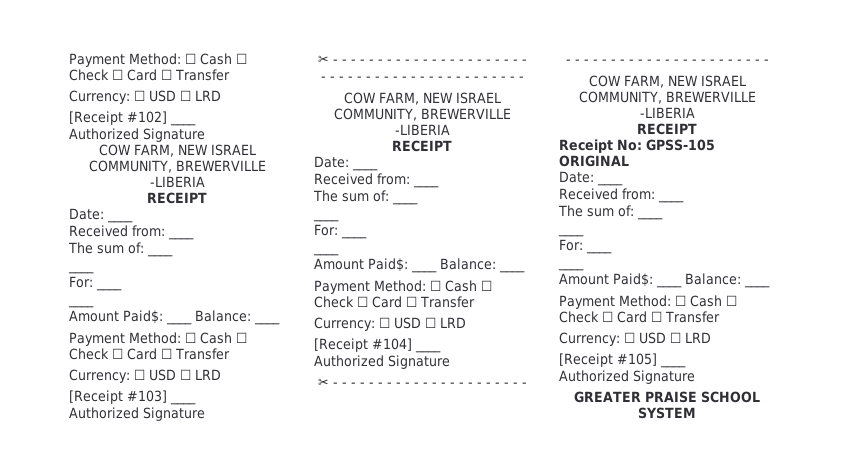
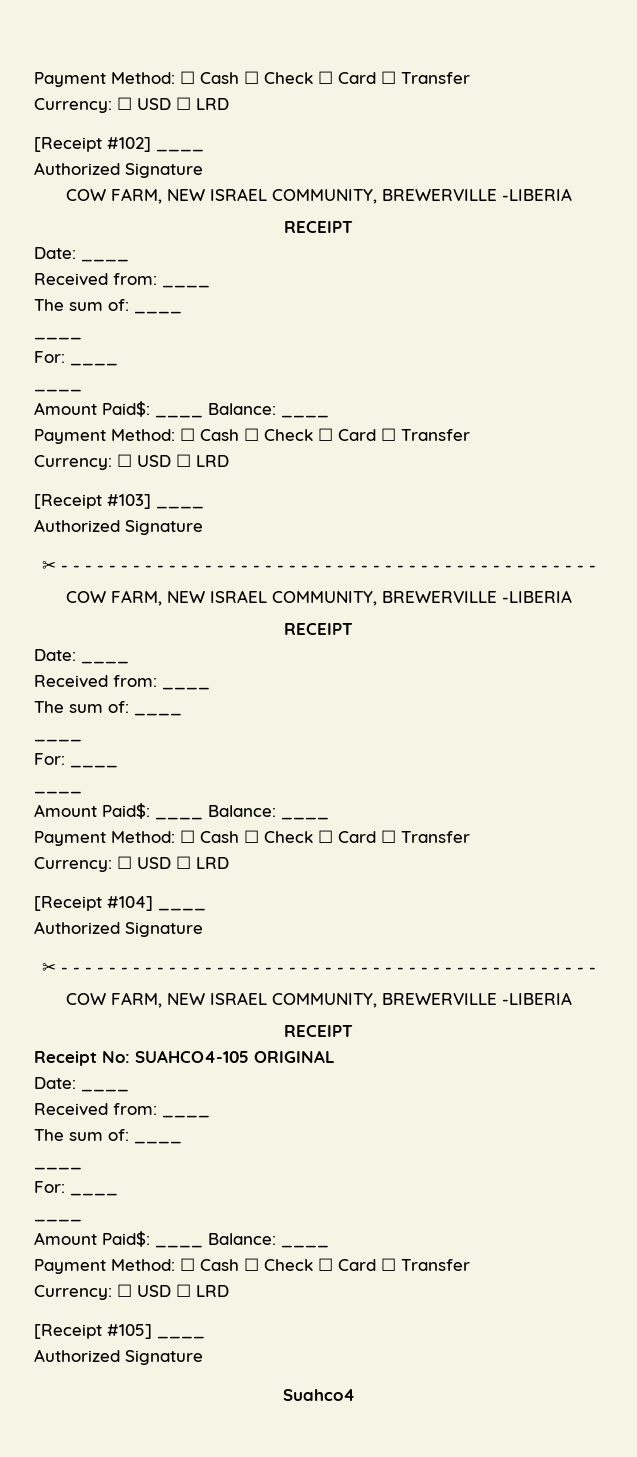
- Receipt No: GPSS-105 ORIGINAL
+ Receipt No: SUAHCO4-105 ORIGINAL
- GREATER PRAISE SCHOOL SYSTEM
+ Suahco4

